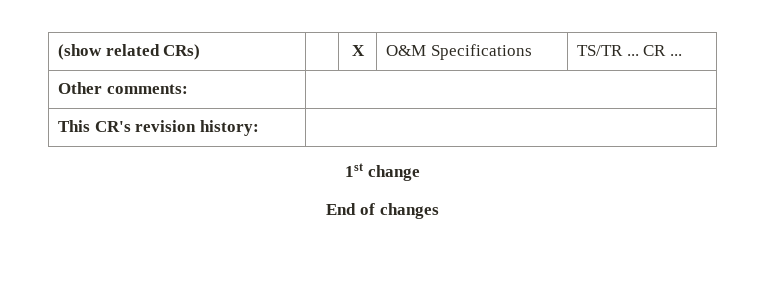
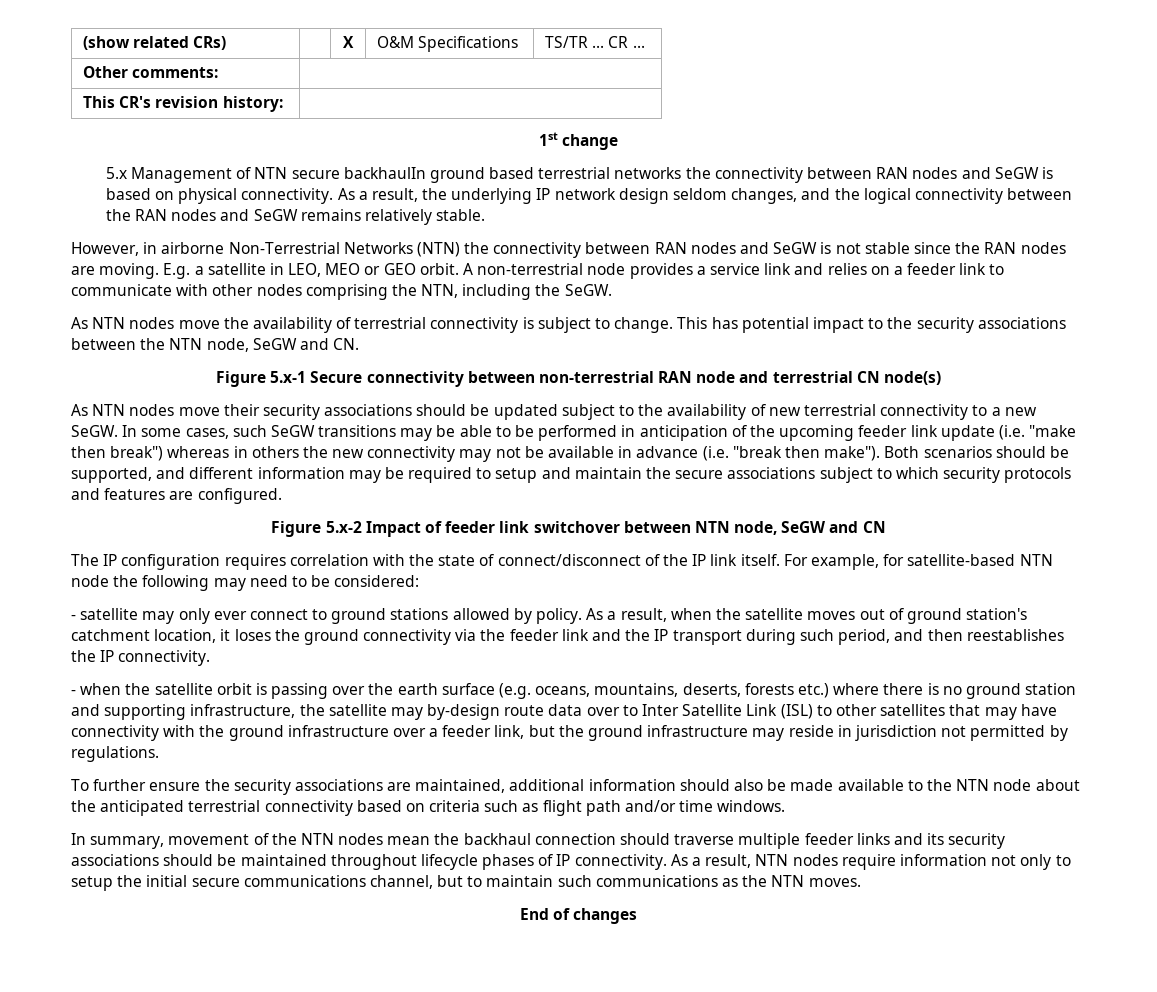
+ 5.x Management of NTN secure backhaulIn ground based terrestrial networks the connectivity between RAN nodes and SeGW is based on physical connectivity. As a result, the underlying IP network design seldom changes, and the logical connectivity between the RAN nodes and SeGW remains relatively stable.
+ However, in airborne Non-Terrestrial Networks (NTN) the connectivity between RAN nodes and SeGW is not stable since the RAN nodes are moving. E.g. a satellite in LEO, MEO or GEO orbit. A non-terrestrial node provides a service link and relies on a feeder link to communicate with other nodes comprising the NTN, including the SeGW.
+ As NTN nodes move the availability of terrestrial connectivity is subject to change. This has potential impact to the security associations between the NTN node, SeGW and CN.
+ Figure 5.x-1 Secure connectivity between non-terrestrial RAN node and terrestrial CN node(s)
+ As NTN nodes move their security associations should be updated subject to the availability of new terrestrial connectivity to a new SeGW. In some cases, such SeGW transitions may be able to be performed in anticipation of the upcoming feeder link update (i.e. "make then break") whereas in others the new connectivity may not be available in advance (i.e. "break then make"). Both scenarios should be supported, and different information may be required to setup and maintain the secure associations subject to which security protocols and features are configured.
+ Figure 5.x-2 Impact of feeder link switchover between NTN node, SeGW and CN
+ The IP configuration requires correlation with the state of connect/disconnect of the IP link itself. For example, for satellite-based NTN node the following may need to be considered:
+ - satellite may only ever connect to ground stations allowed by policy. As a result, when the satellite moves out of ground station's catchment location, it loses the ground connectivity via the feeder link and the IP transport during such period, and then reestablishes the IP connectivity.
+ - when the satellite orbit is passing over the earth surface (e.g. oceans, mountains, deserts, forests etc.) where there is no ground station and supporting infrastructure, the satellite may by-design route data over to Inter Satellite Link (ISL) to other satellites that may have connectivity with the ground infrastructure over a feeder link, but the ground infrastructure may reside in jurisdiction not permitted by regulations.
+ To further ensure the security associations are maintained, additional information should also be made available to the NTN node about the anticipated terrestrial connectivity based on criteria such as flight path and/or time windows.
+ In summary, movement of the NTN nodes mean the backhaul connection should traverse multiple feeder links and its security associations should be maintained throughout lifecycle phases of IP connectivity. As a result, NTN nodes require information not only to setup the initial secure communications channel, but to maintain such communications as the NTN moves.

